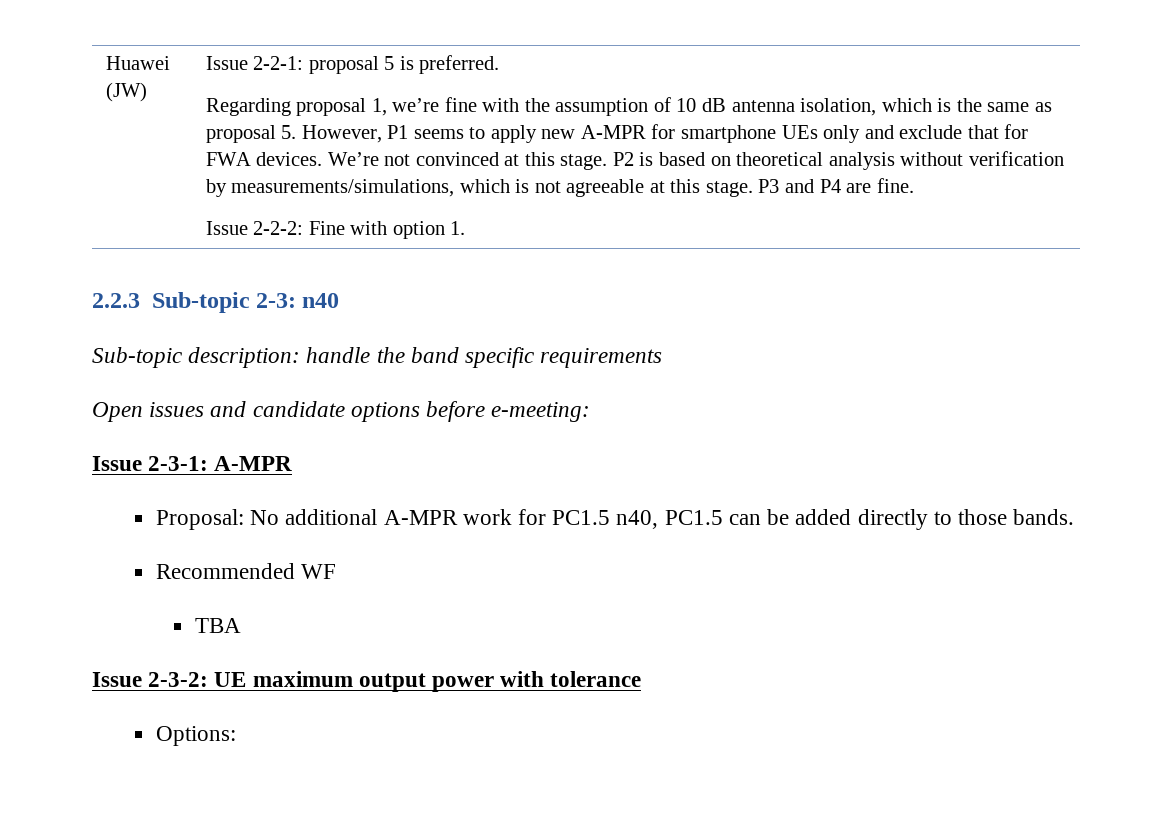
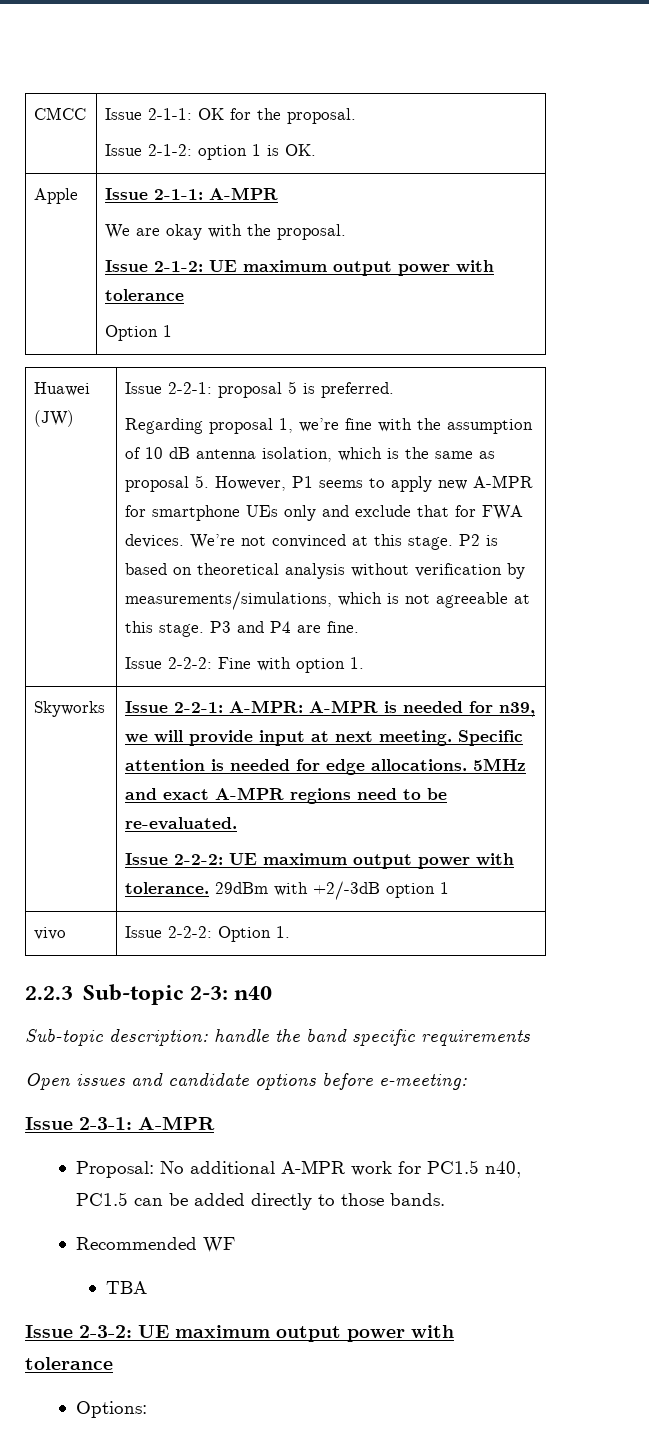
+ CMCC | Issue 2-1-1: OK for the proposal.
+ Issue 2-1-2: option 1 is OK.
+ Apple | Issue 2-1-1: A-MPR
+ We are okay with the proposal.
+ Issue 2-1-2: UE maximum output power with tolerance
+ Option 1
+ Skyworks | Issue 2-2-1: A-MPR: A-MPR is needed for n39, we will provide input at next meeting. Specific attention is needed for edge allocations. 5MHz and exact A-MPR regions need to be re-evaluated.
+ Issue 2-2-2: UE maximum output power with tolerance. 29dBm with +2/-3dB option 1
+ vivo | Issue 2-2-2: Option 1.

